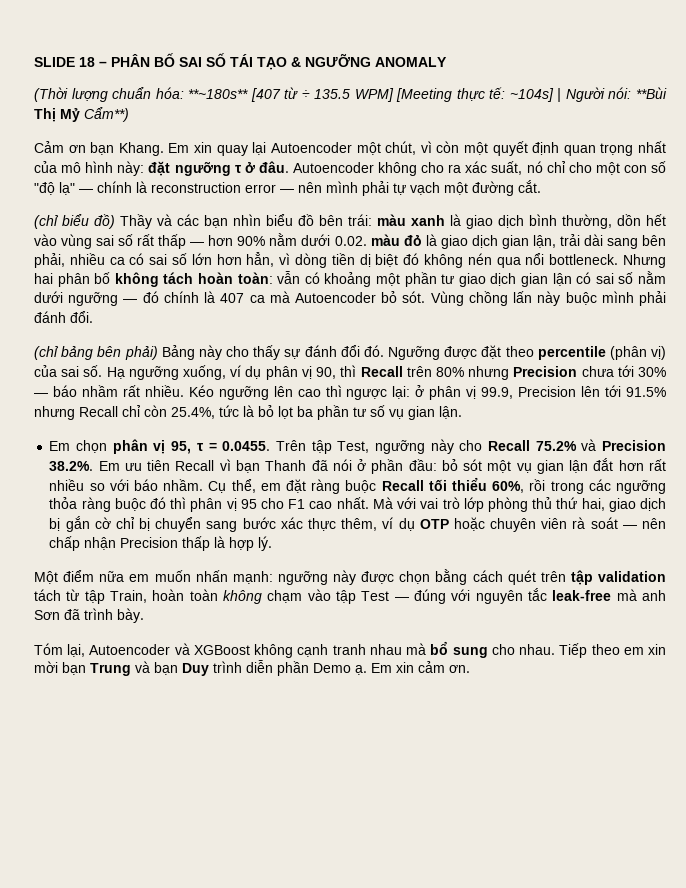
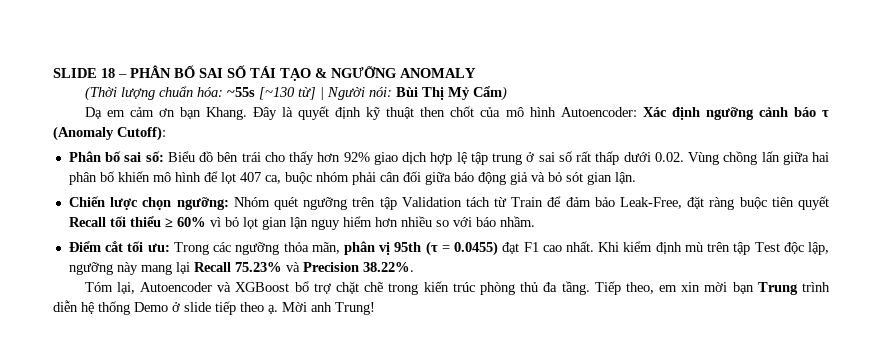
- (Thời lượng chuẩn hóa: **~180s** [407 từ ÷ 135.5 WPM] [Meeting thực tế: ~104s] | Người nói: **Bùi Thị Mỷ Cẩm**)
- Cảm ơn bạn Khang. Em xin quay lại Autoencoder một chút, vì còn một quyết định quan trọng nhất của mô hình này: đặt ngưỡng τ ở đâu. Autoencoder không cho ra xác suất, nó chỉ cho một con số "độ lạ" — chính là reconstruction error — nên mình phải tự vạch một đường cắt.
- (chỉ biểu đồ) Thầy và các bạn nhìn biểu đồ bên trái: màu xanh là giao dịch bình thường, dồn hết vào vùng sai số rất thấp — hơn 90% nằm dưới 0.02. màu đỏ là giao dịch gian lận, trải dài sang bên phải, nhiều ca có sai số lớn hơn hẳn, vì dòng tiền dị biệt đó không nén qua nổi bottleneck. Nhưng hai phân bố không tách hoàn toàn: vẫn có khoảng một phần tư giao dịch gian lận có sai số nằm dưới ngưỡng — đó chính là 407 ca mà Autoencoder bỏ sót. Vùng chồng lấn này buộc mình phải đánh đổi.
- (chỉ bảng bên phải) Bảng này cho thấy sự đánh đổi đó. Ngưỡng được đặt theo percentile (phân vị) của sai số. Hạ ngưỡng xuống, ví dụ phân vị 90, thì Recall trên 80% nhưng Precision chưa tới 30% — báo nhầm rất nhiều. Kéo ngưỡng lên cao thì ngược lại: ở phân vị 99.9, Precision lên tới 91.5% nhưng Recall chỉ còn 25.4%, tức là bỏ lọt ba phần tư số vụ gian lận.
- Em chọn phân vị 95, τ = 0.0455. Trên tập Test, ngưỡng này cho Recall 75.2% và Precision 38.2%. Em ưu tiên Recall vì bạn Thanh đã nói ở phần đầu: bỏ sót một vụ gian lận đắt hơn rất nhiều so với báo nhầm. Cụ thể, em đặt ràng buộc Recall tối thiểu 60%, rồi trong các ngưỡng thỏa ràng buộc đó thì phân vị 95 cho F1 cao nhất. Mà với vai trò lớp phòng thủ thứ hai, giao dịch bị gắn cờ chỉ bị chuyển sang bước xác thực thêm, ví dụ OTP hoặc chuyên viên rà soát — nên chấp nhận Precision thấp là hợp lý.
- Một điểm nữa em muốn nhấn mạnh: ngưỡng này được chọn bằng cách quét trên tập validation tách từ tập Train, hoàn toàn không chạm vào tập Test — đúng với nguyên tắc leak-free mà anh Sơn đã trình bày.
+ (Thời lượng chuẩn hóa: ~55s [~130 từ] | Người nói: Bùi Thị Mỷ Cẩm)
+ Dạ em cảm ơn bạn Khang. Đây là quyết định kỹ thuật then chốt của mô hình Autoencoder: Xác định ngưỡng cảnh báo τ (Anomaly Cutoff):
+ Phân bố sai số: Biểu đồ bên trái cho thấy hơn 92% giao dịch hợp lệ tập trung ở sai số rất thấp dưới 0.02. Vùng chồng lấn giữa hai phân bố khiến mô hình để lọt 407 ca, buộc nhóm phải cân đối giữa báo động giả và bỏ sót gian lận.
+ Chiến lược chọn ngưỡng: Nhóm quét ngưỡng trên tập Validation tách từ Train để đảm bảo Leak-Free, đặt ràng buộc tiên quyết Recall tối thiểu ≥ 60% vì bỏ lọt gian lận nguy hiểm hơn nhiều so với báo nhầm.
+ Điểm cắt tối ưu: Trong các ngưỡng thỏa mãn, phân vị 95th (τ = 0.0455) đạt F1 cao nhất. Khi kiểm định mù trên tập Test độc lập, ngưỡng này mang lại Recall 75.23% và Precision 38.22%.
- Tóm lại, Autoencoder và XGBoost không cạnh tranh nhau mà bổ sung cho nhau. Tiếp theo em xin mời bạn Trung và bạn Duy trình diễn phần Demo ạ. Em xin cảm ơn.
+ Tóm lại, Autoencoder và XGBoost bổ trợ chặt chẽ trong kiến trúc phòng thủ đa tầng. Tiếp theo, em xin mời bạn Trung trình diễn hệ thống Demo ở slide tiếp theo ạ. Mời anh Trung!

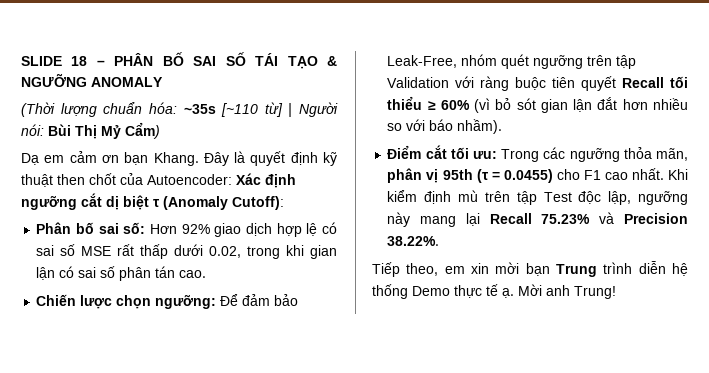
- (Thời lượng chuẩn hóa: ~55s [~130 từ] | Người nói: Bùi Thị Mỷ Cẩm)
+ (Thời lượng chuẩn hóa: ~35s [~110 từ] | Người nói: Bùi Thị Mỷ Cẩm)
- Đây là quyết định kỹ thuật then chốt của mô hình Autoencoder: Xác định ngưỡng cảnh báo τ (Anomaly Cutoff):
+ Đây là quyết định kỹ thuật then chốt của Autoencoder: Xác định ngưỡng cắt dị biệt τ (Anomaly Cutoff):
- Phân bố sai số: Biểu đồ bên trái cho thấy hơn 92% giao dịch hợp lệ tập trung ở sai số rất thấp dưới 0.02. Vùng chồng lấn giữa hai phân bố khiến mô hình để lọt 407 ca, buộc nhóm phải cân đối giữa báo động giả và bỏ sót gian lận.
+ Phân bố sai số: Hơn 92% giao dịch hợp lệ có sai số MSE rất thấp dưới 0.02, trong khi gian lận có sai số phân tán cao.
- Chiến lược chọn ngưỡng: Nhóm quét ngưỡng trên tập Validation tách từ Train để đảm bảo Leak-Free, đặt ràng buộc tiên quyết Recall tối thiểu ≥ 60% vì bỏ lọt gian lận nguy hiểm hơn nhiều so với báo nhầm.
+ Chiến lược chọn ngưỡng: Để đảm bảo Leak-Free, nhóm quét ngưỡng trên tập Validation với ràng buộc tiên quyết Recall tối thiểu ≥ 60% (vì bỏ sót gian lận đắt hơn nhiều so với báo nhầm).
- Điểm cắt tối ưu: Trong các ngưỡng thỏa mãn, phân vị 95th (τ = 0.0455) đạt F1 cao nhất.
+ Điểm cắt tối ưu: Trong các ngưỡng thỏa mãn, phân vị 95th (τ = 0.0455) cho F1 cao nhất.
- Tóm lại, Autoencoder và XGBoost bổ trợ chặt chẽ trong kiến trúc phòng thủ đa tầng. Tiếp theo, em xin mời bạn Trung trình diễn hệ thống Demo ở slide tiếp theo ạ.
+ Tiếp theo, em xin mời bạn Trung trình diễn hệ thống Demo thực tế ạ.

